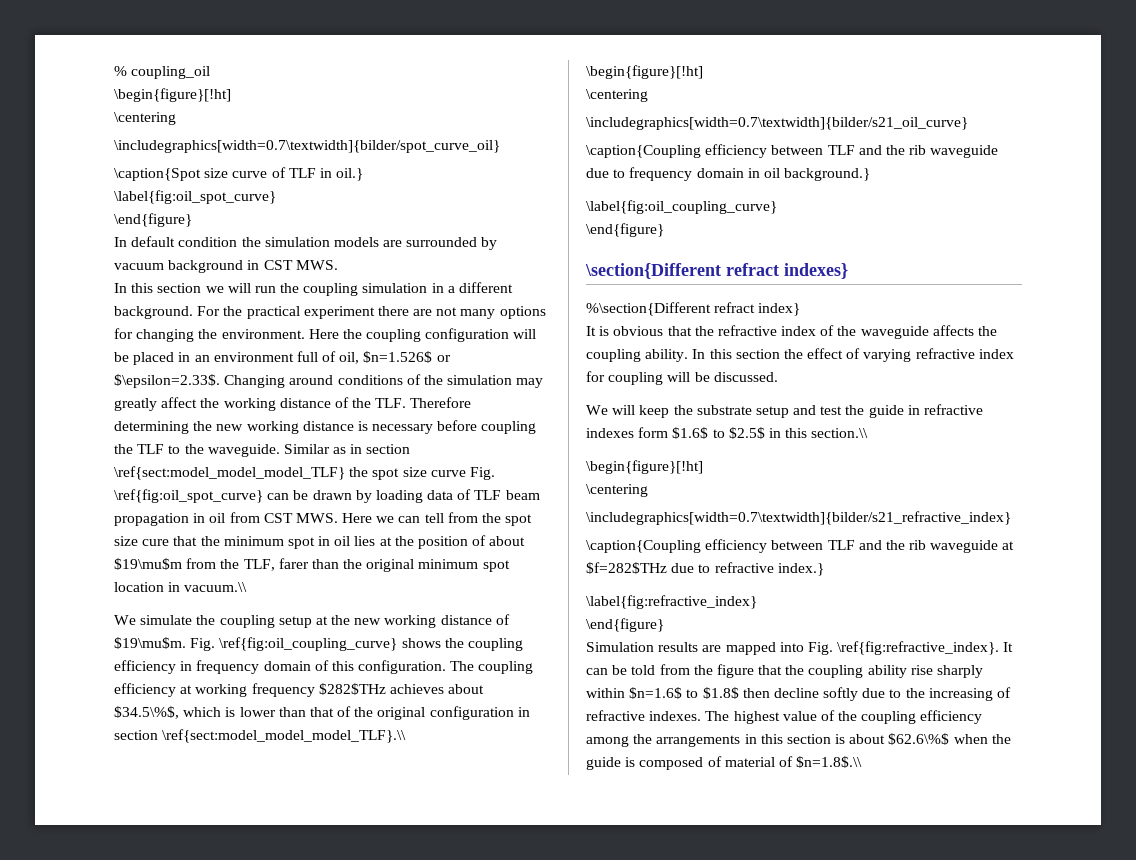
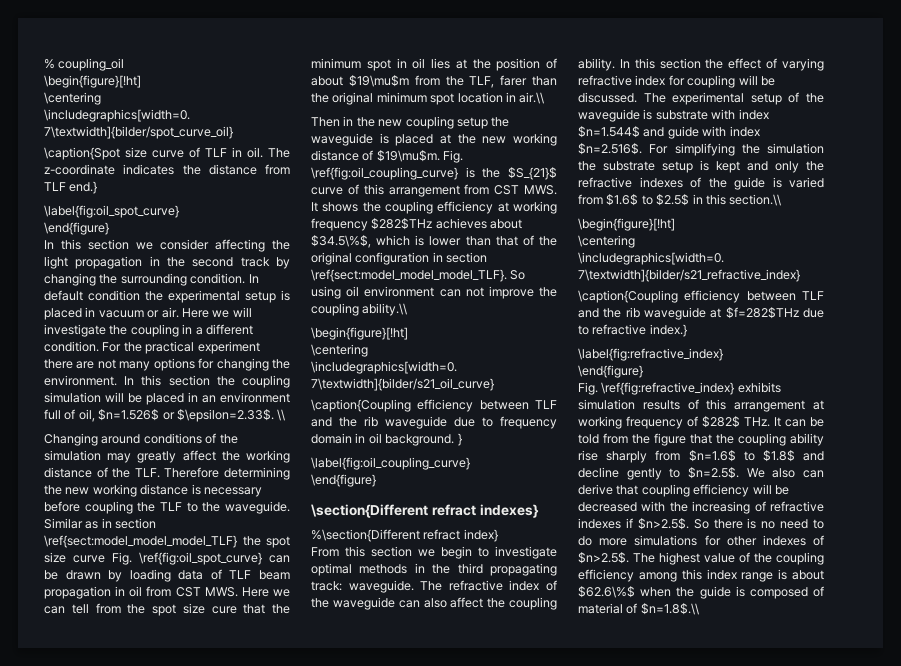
- \caption{Spot size curve of TLF in oil.}
+ \caption{Spot size curve of TLF in oil. The z-coordinate indicates the distance from TLF end.}
  \label{fig:oil_spot_curve}
  \end{figure}
- In default condition the simulation models are surrounded by vacuum background in CST MWS.
- In this section we will run the coupling simulation in a different background.
+ In this section we consider affecting the light propagation in the second track by changing the surrounding condition. In default condition the experimental setup is placed in vacuum or air. Here we will investigate the coupling in a different condition.
- Here the coupling configuration will be placed in an environment full of oil, $n=1.526$ or $\epsilon=2.33$. Changing around conditions of the simulation may greatly affect the working distance of the TLF. Therefore determining the new working distance is necessary before coupling the TLF to the waveguide.
+ In this section the coupling simulation will be placed in an environment full of oil, $n=1.526$ or $\epsilon=2.33$. \\
+ Changing around conditions of the simulation may greatly affect the working distance of the TLF. Therefore determining the new working distance is necessary before coupling the TLF to the waveguide.
- Similar as in section \ref{sect:model_model_model_TLF} the spot size curve Fig. \ref{fig:oil_spot_curve} can be drawn by loading data of TLF beam propagation in oil from CST MWS. Here we can tell from the spot size cure that the minimum spot in oil lies at the position of about $19\mu$m from the TLF, farer than the original minimum spot location in vacuum.\\
- We simulate the coupling setup at the new working distance of $19\mu$m.
+ Similar as in section \ref{sect:model_model_model_TLF} the spot size curve Fig. \ref{fig:oil_spot_curve} can be drawn by loading data of TLF beam propagation in oil from CST MWS. Here we can tell from the spot size cure that the minimum spot in oil lies at the position of about $19\mu$m from the TLF, farer than the original minimum spot location in air.\\
+ Then in the new coupling setup the waveguide is placed at the new working distance of $19\mu$m.
- Fig. \ref{fig:oil_coupling_curve} shows the coupling efficiency in frequency domain of this configuration. The coupling efficiency at working frequency $282$THz achieves about $34.5\%$, which is lower than that of the original configuration in section \ref{sect:model_model_model_TLF}.\\
+ Fig. \ref{fig:oil_coupling_curve} is the $S_{21}$ curve of this arrangement from CST MWS. It shows the coupling efficiency at working frequency $282$THz achieves about $34.5\%$, which is lower than that of the original configuration in section \ref{sect:model_model_model_TLF}. So using oil environment can not improve the coupling ability.\\
- \caption{Coupling efficiency between TLF and the rib waveguide due to frequency domain in oil background.}
+ \caption{Coupling efficiency between TLF and the rib waveguide due to frequency domain in oil background. }
- It is obvious that the refractive index of the waveguide affects the coupling ability.
+ From this section we begin to investigate optimal methods in the third propagating track: waveguide. The refractive index of the waveguide can also affect the coupling ability.
- In this section the effect of varying refractive index for coupling will be discussed.
- We will keep the substrate setup and test the guide in refractive indexes form $1.6$ to $2.5$ in this section.\\
+ In this section the effect of varying refractive index for coupling will be discussed. The experimental setup of the waveguide is substrate with index $n=1.544$ and guide with index $n=2.516$. For simplifying the simulation the substrate setup is kept and only the refractive indexes of the guide is varied from $1.6$ to $2.5$ in this section.\\
- Simulation results are mapped into Fig. \ref{fig:refractive_index}. It can be told from the figure that the coupling ability rise sharply within $n=1.6$ to $1.8$ then decline softly due to the increasing of refractive indexes. The highest value of the coupling efficiency among the arrangements in this section is about $62.6\%$ when the guide is composed of material of $n=1.8$.\\
+ Fig. \ref{fig:refractive_index} exhibits simulation results of this arrangement at working frequency of $282$ THz. It can be told from the figure that the coupling ability rise sharply from $n=1.6$ to $1.8$ and decline gently to $n=2.5$. We also can derive that coupling efficiency will be decreased with the increasing of refractive indexes if $n>2.5$. So there is no need to do more simulations for other indexes of $n>2.5$. The highest value of the coupling efficiency among this index range is about $62.6\%$ when the guide is composed of material of $n=1.8$.\\

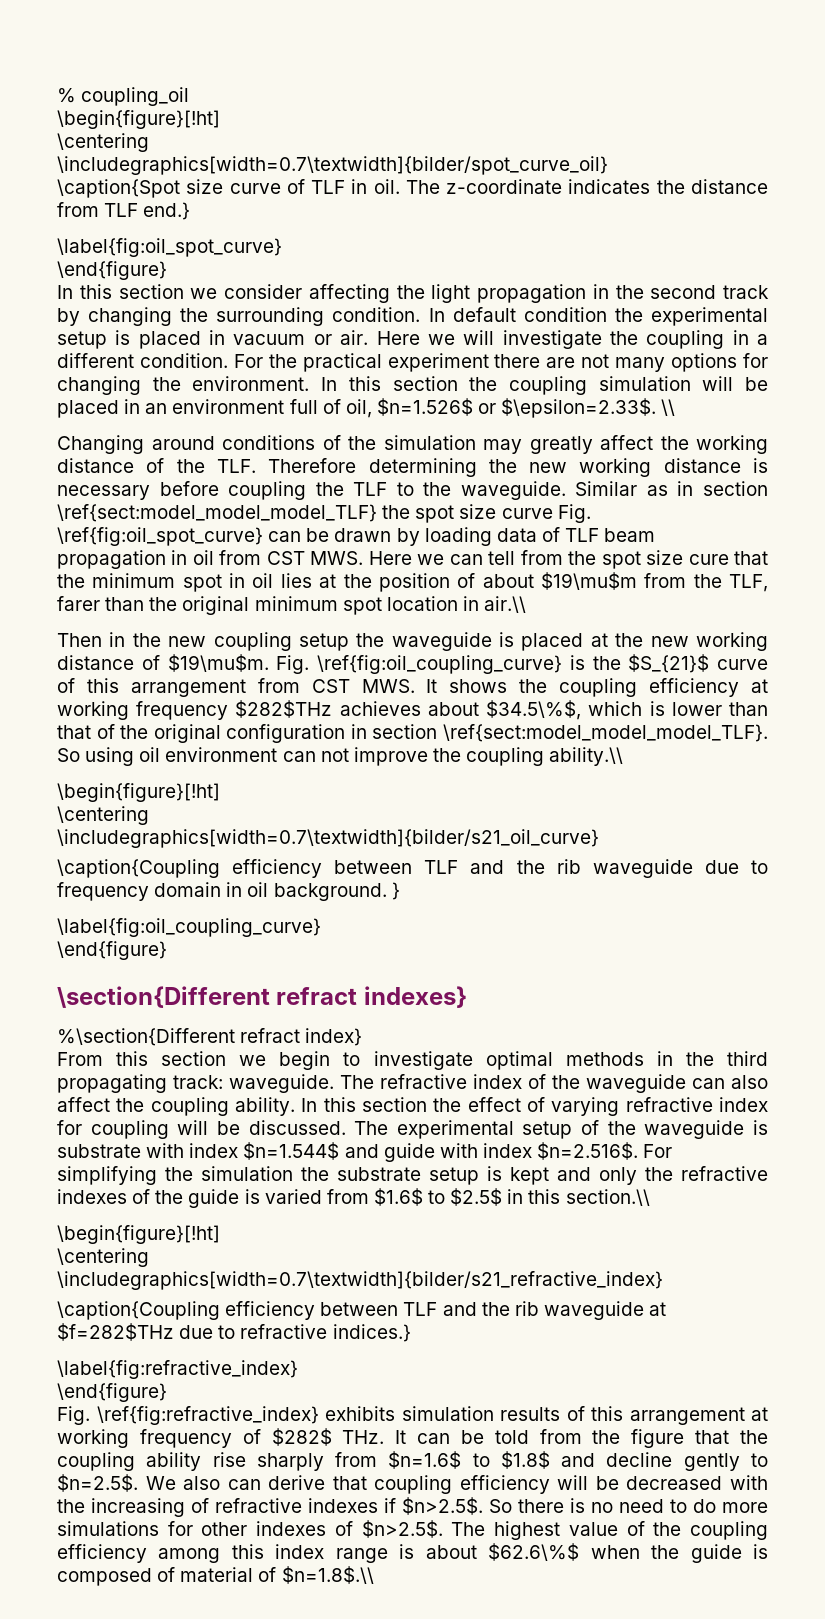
- \caption{Coupling efficiency between TLF and the rib waveguide at $f=282$THz due to refractive index.}
+ \caption{Coupling efficiency between TLF and the rib waveguide at $f=282$THz due to refractive indices.}

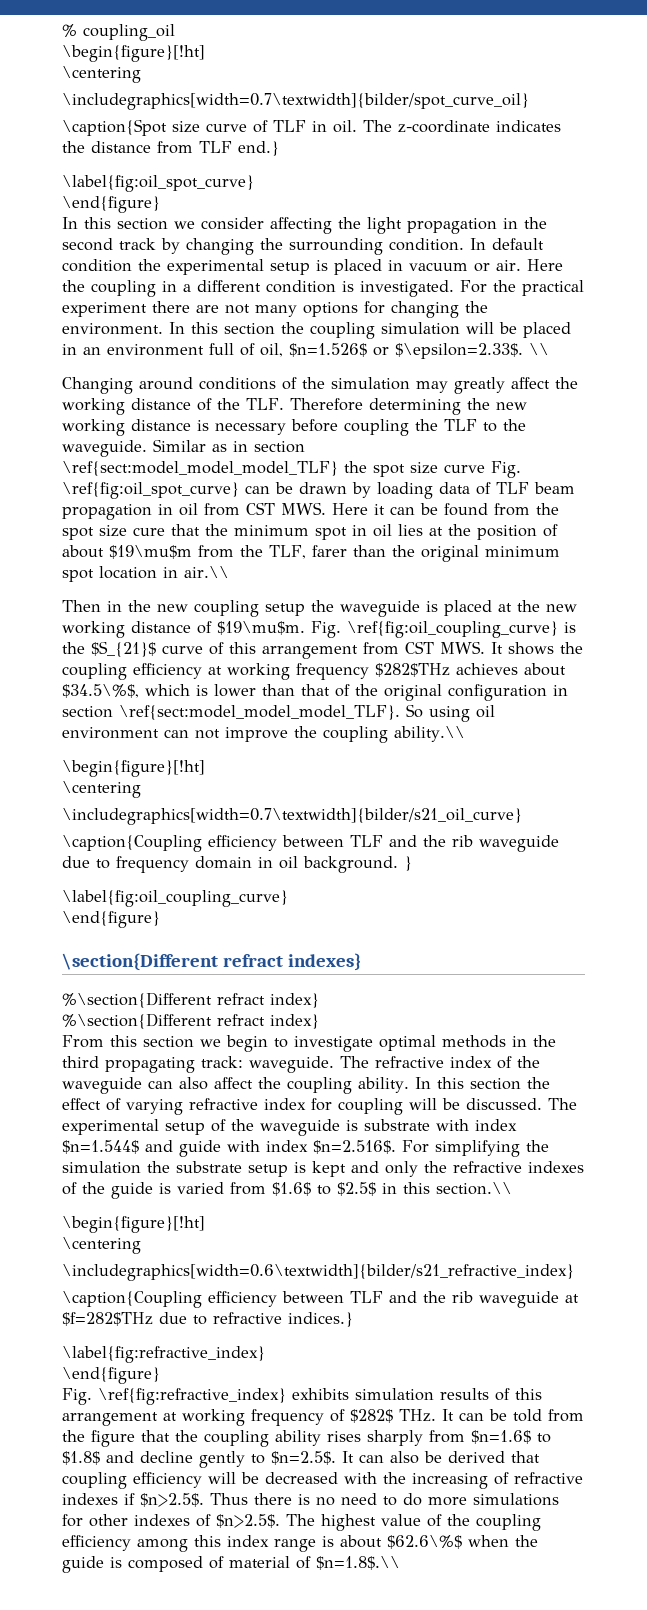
- Here we will investigate the coupling in a different condition.
+ Here the coupling in a different condition is investigated.
- Similar as in section \ref{sect:model_model_model_TLF} the spot size curve Fig. \ref{fig:oil_spot_curve} can be drawn by loading data of TLF beam propagation in oil from CST MWS. Here we can tell from the spot size cure that the minimum spot in oil lies at the position of about $19\mu$m from the TLF, farer than the original minimum spot location in air.\\
+ Similar as in section \ref{sect:model_model_model_TLF} the spot size curve Fig. \ref{fig:oil_spot_curve} can be drawn by loading data of TLF beam propagation in oil from CST MWS. Here it can be found from the spot size cure that the minimum spot in oil lies at the position of about $19\mu$m from the TLF, farer than the original minimum spot location in air.\\
  \section{Different refract indexes}
+ %\section{Different refract index}
- \includegraphics[width=0.7\textwidth]{bilder/s21_refractive_index}
+ \includegraphics[width=0.6\textwidth]{bilder/s21_refractive_index}
- Fig. \ref{fig:refractive_index} exhibits simulation results of this arrangement at working frequency of $282$ THz. It can be told from the figure that the coupling ability rise sharply from $n=1.6$ to $1.8$ and decline gently to $n=2.5$. We also can derive that coupling efficiency will be decreased with the increasing of refractive indexes if $n>2.5$. So there is no need to do more simulations for other indexes of $n>2.5$. The highest value of the coupling efficiency among this index range is about $62.6\%$ when the guide is composed of material of $n=1.8$.\\
+ Fig. \ref{fig:refractive_index} exhibits simulation results of this arrangement at working frequency of $282$ THz. It can be told from the figure that the coupling ability rises sharply from $n=1.6$ to $1.8$ and decline gently to $n=2.5$. It can also be derived that coupling efficiency will be decreased with the increasing of refractive indexes if $n>2.5$. Thus there is no need to do more simulations for other indexes of $n>2.5$. The highest value of the coupling efficiency among this index range is about $62.6\%$ when the guide is composed of material of $n=1.8$.\\

